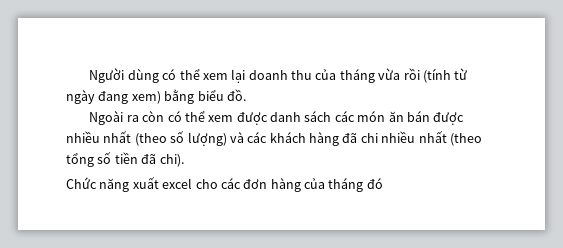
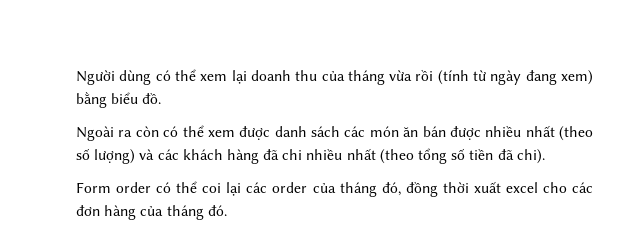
- Chức năng xuất excel cho các đơn hàng của tháng đó
+ Form order có thể coi lại các order của tháng đó, đồng thời xuất excel cho các đơn hàng của tháng đó.

